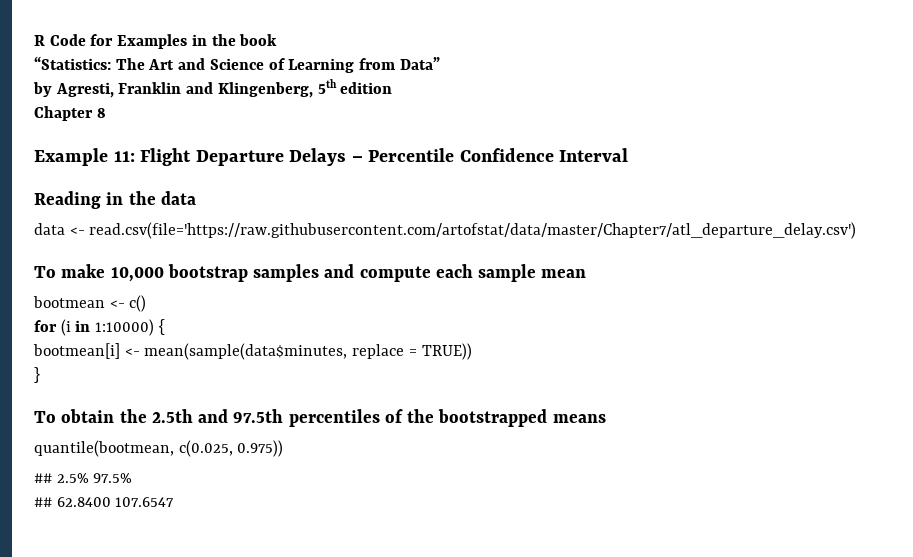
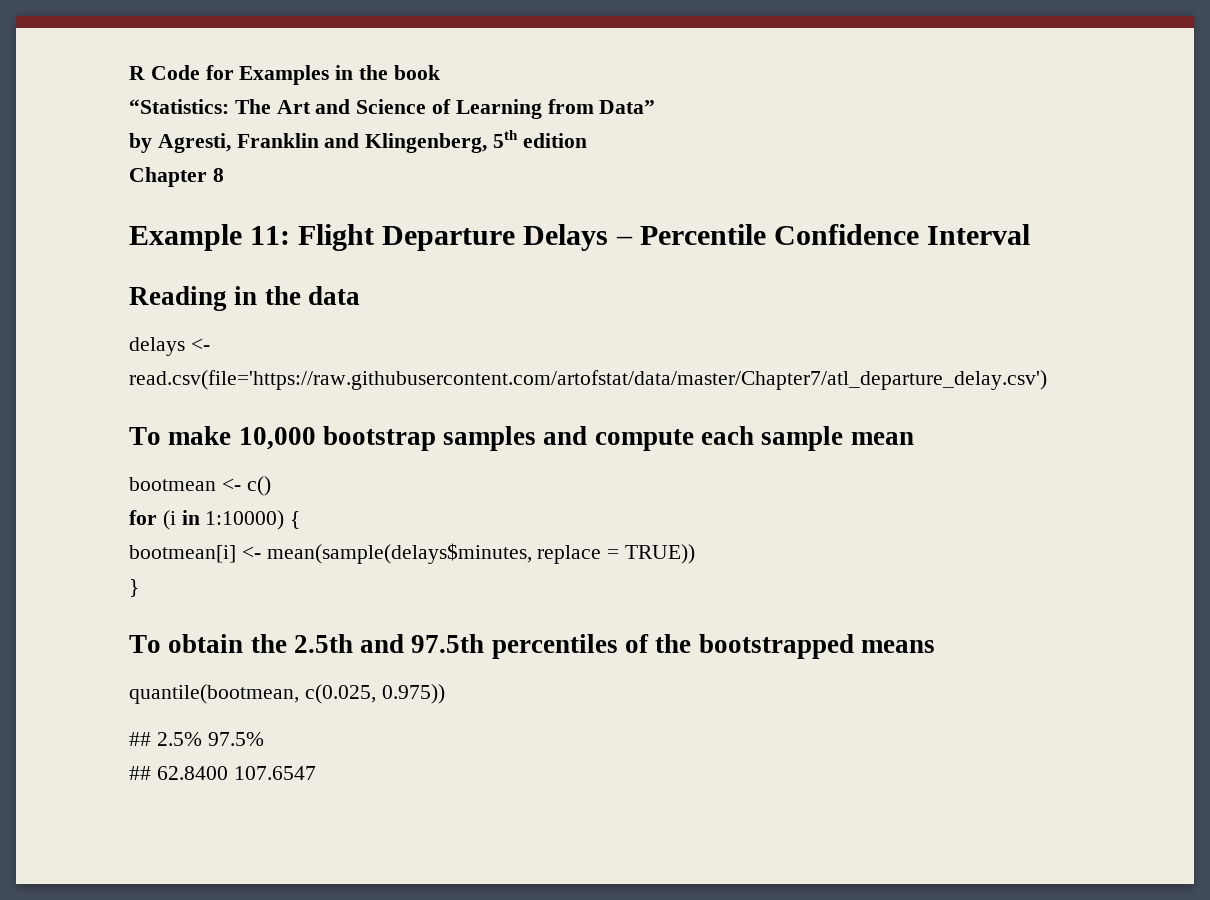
- data <- read.csv(file='https://raw.githubusercontent.com/artofstat/data/master/Chapter7/atl_departure_delay.csv')
+ delays <- read.csv(file='https://raw.githubusercontent.com/artofstat/data/master/Chapter7/atl_departure_delay.csv')
- bootmean[i] <- mean(sample(data$minutes, replace = TRUE))
+ bootmean[i] <- mean(sample(delays$minutes, replace = TRUE))

